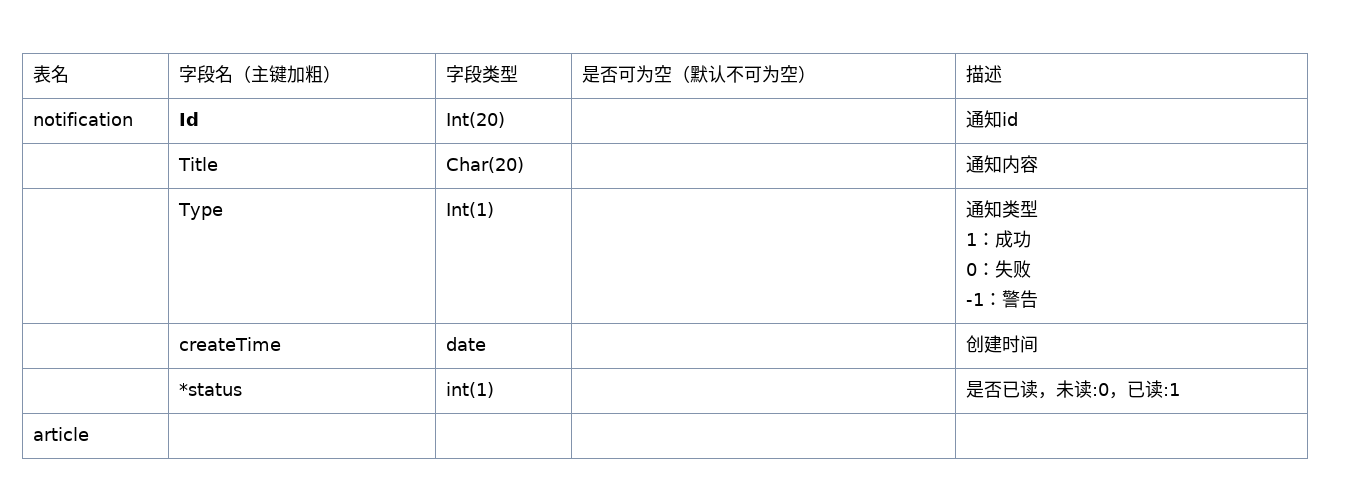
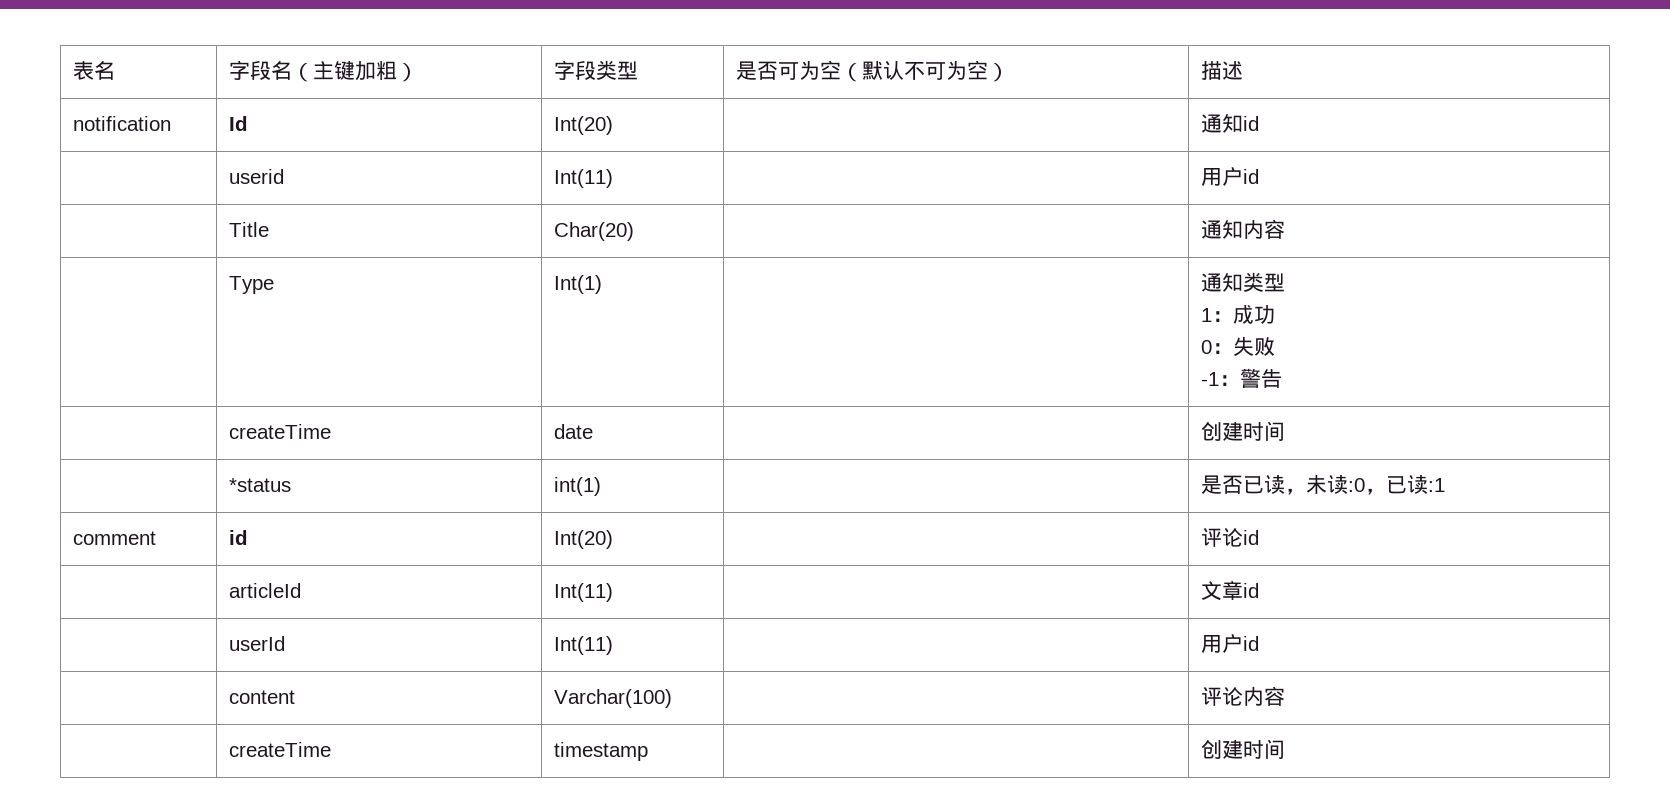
+ | userid | Int(11) | | 用户id
- article | | | |
+ comment | id | Int(20) | | 评论id
+ | articleId | Int(11) | | 文章id
+ | userId | Int(11) | | 用户id
+ | content | Varchar(100) | | 评论内容
+ | createTime | timestamp | | 创建时间

